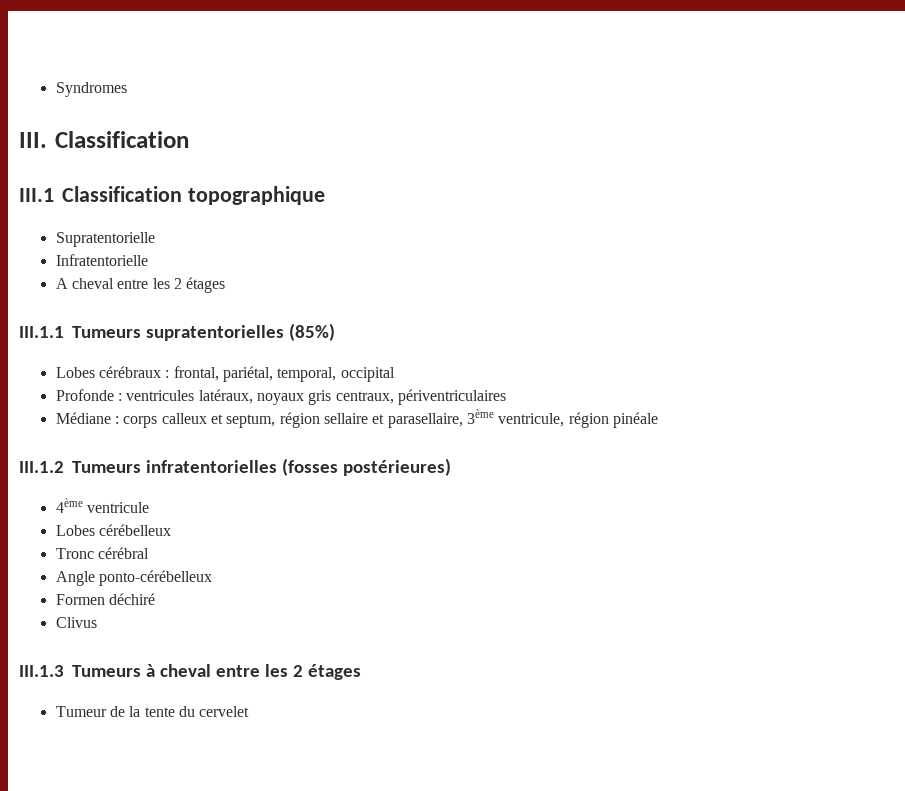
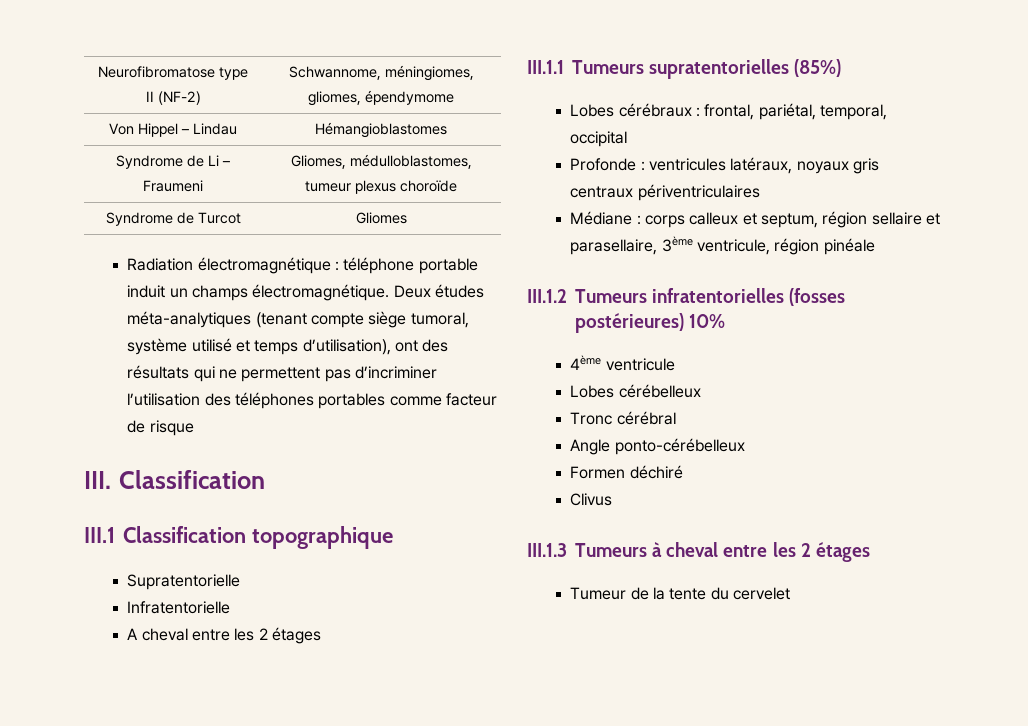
- Syndromes
+ Neurofibromatose type II (NF-2) | Schwannome, méningiomes, gliomes, épendymome
+ Von Hippel – Lindau | Hémangioblastomes
+ Syndrome de Li – Fraumeni | Gliomes, médulloblastomes, tumeur plexus choroïde
+ Syndrome de Turcot | Gliomes
+ Radiation électromagnétique : téléphone portable induit un champs électromagnétique. Deux études méta-analytiques (tenant compte siège tumoral, système utilisé et temps d’utilisation), ont des résultats qui ne permettent pas d’incriminer l’utilisation des téléphones portables comme facteur de risque
- Profonde : ventricules latéraux, noyaux gris centraux, périventriculaires
+ Profonde : ventricules latéraux, noyaux gris centraux périventriculaires
- III.1.2 Tumeurs infratentorielles (fosses postérieures)
+ III.1.2 Tumeurs infratentorielles (fosses postérieures) 10%

